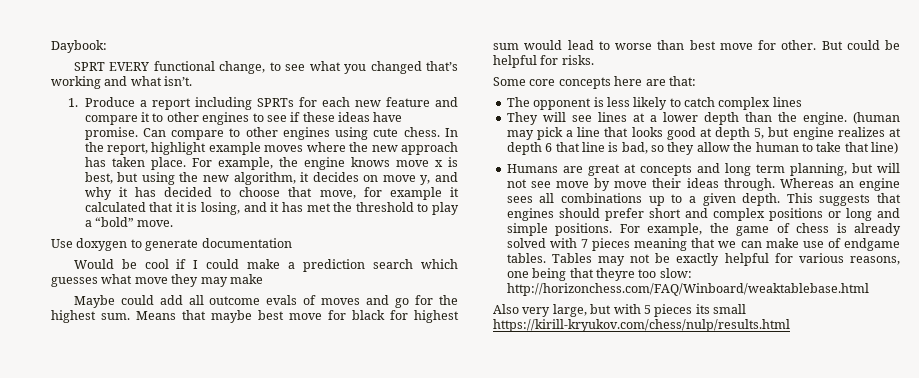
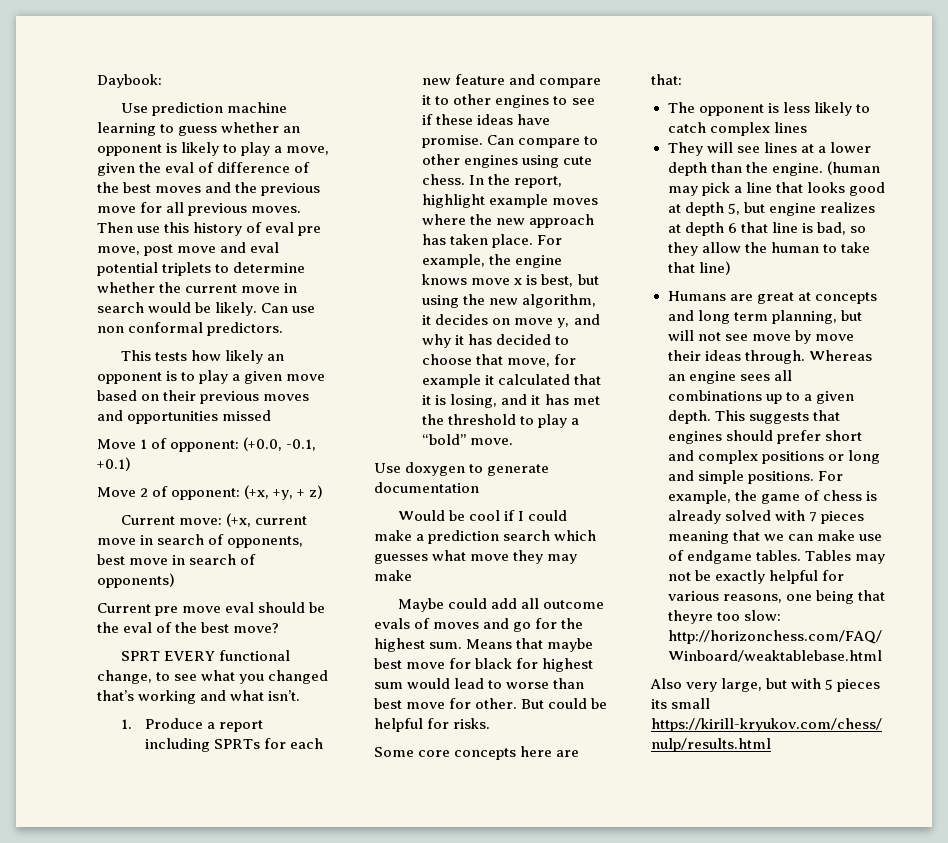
+ Use prediction machine learning to guess whether an opponent is likely to play a move, given the eval of difference of the best moves and the previous move for all previous moves. Then use this history of eval pre move, post move and eval potential triplets to determine whether the current move in search would be likely. Can use non conformal predictors.
+ This tests how likely an opponent is to play a given move based on their previous moves and opportunities missed
+ Move 1 of opponent: (+0.0, -0.1, +0.1)
+ Move 2 of opponent: (+x, +y, + z)
+ Current move: (+x, current move in search of opponents, best move in search of opponents)
+ Current pre move eval should be the eval of the best move?

